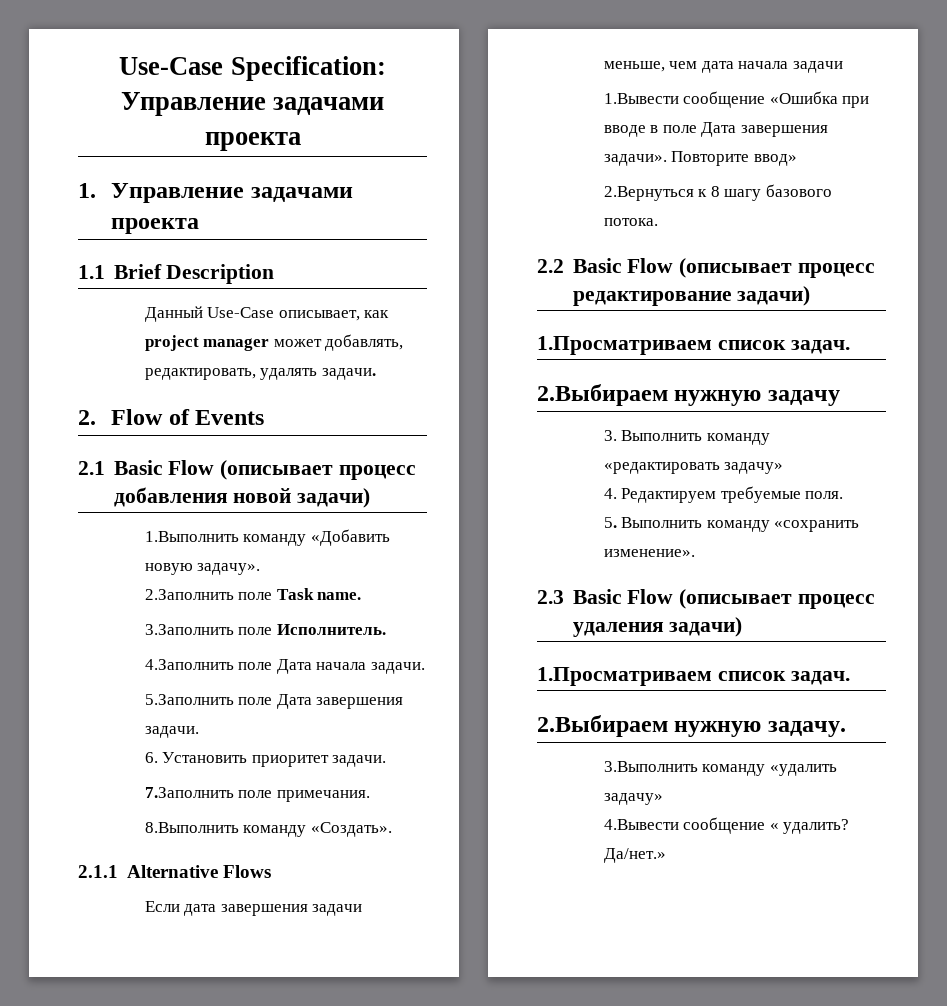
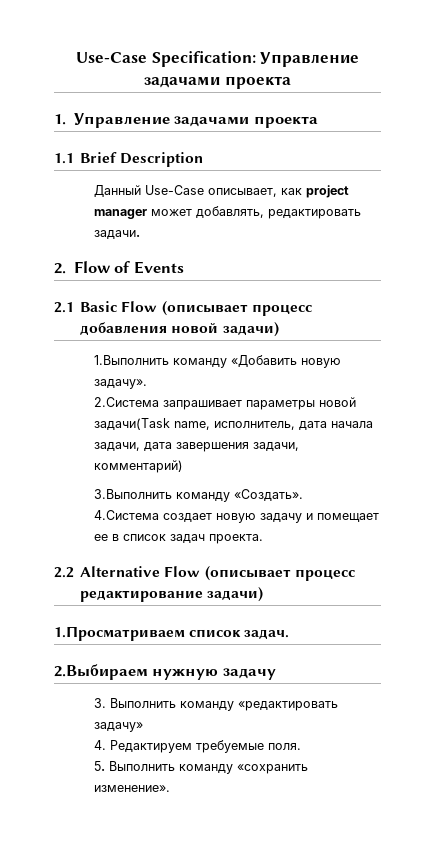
- Данный Use-Case описывает, как project manager может добавлять, редактировать, удалять задачи.
+ Данный Use-Case описывает, как project manager может добавлять, редактировать задачи.
- 2.Заполнить поле Task name.
- 3.Заполнить поле Исполнитель.
- 4.Заполнить поле Дата начала задачи.
- 5.Заполнить поле Дата завершения задачи.
- 6. Установить приоритет задачи.
- 7.Заполнить поле примечания.
- 8.Выполнить команду «Создать».
- 2.1.1 Alternative Flows
- Если дата завершения задачи меньше, чем дата начала задачи
- 1.Вывести сообщение «Ошибка при вводе в поле Дата завершения задачи». Повторите ввод»
- 2.Вернуться к 8 шагу базового потока.
- 2.2 Basic Flow (описывает процесс редактирование задачи)
+ 2.Система запрашивает параметры новой задачи(Task name, исполнитель, дата начала задачи, дата завершения задачи, комментарий)
+ 3.Выполнить команду «Создать».
+ 4.Система создает новую задачу и помещает ее в список задач проекта.
+ 2.2 Alternative Flow (описывает процесс редактирование задачи)
- 2.3 Basic Flow (описывает процесс удаления задачи)
- 1.Просматриваем список задач.
- 2.Выбираем нужную задачу.
- 3.Выполнить команду «удалить задачу»
- 4.Вывести сообщение « удалить? Да/нет.»

